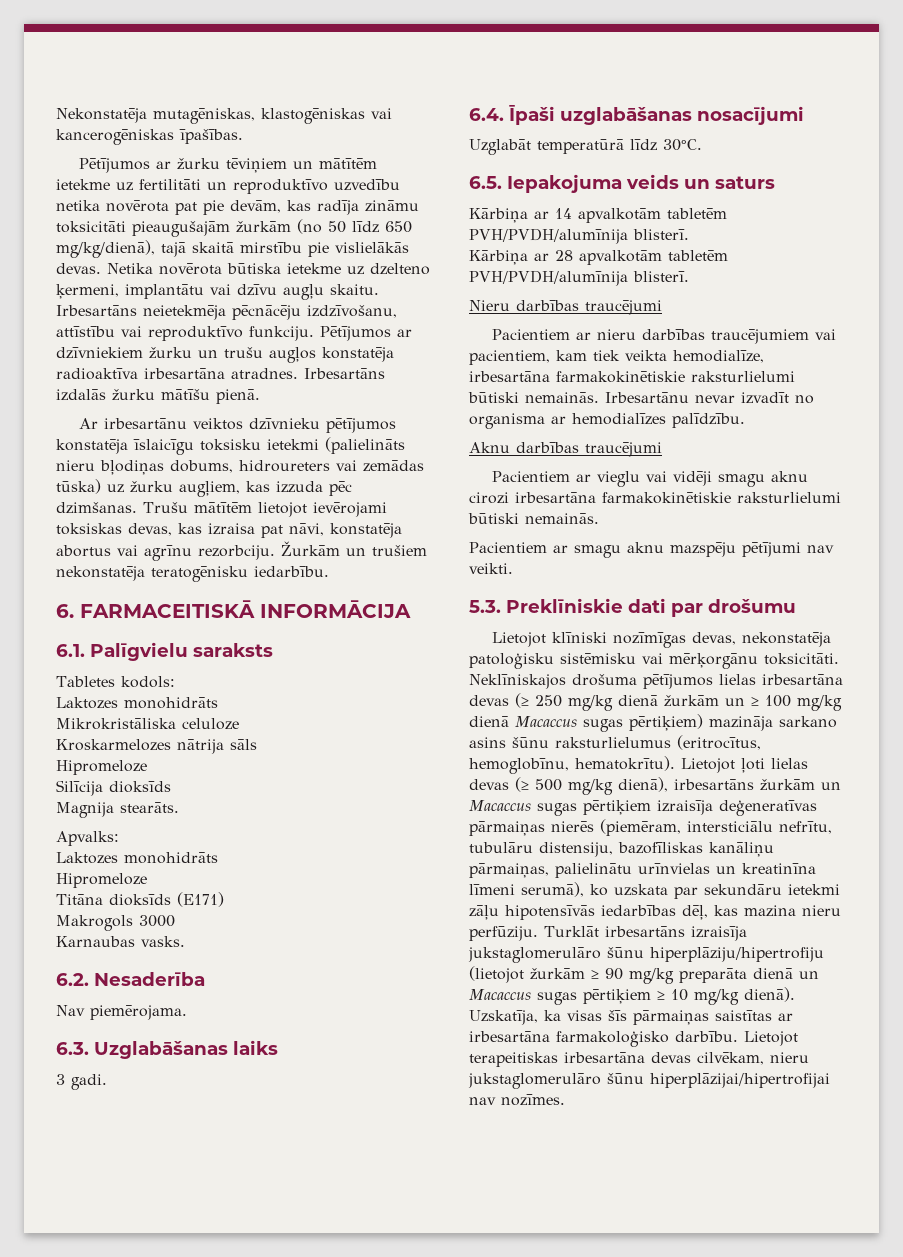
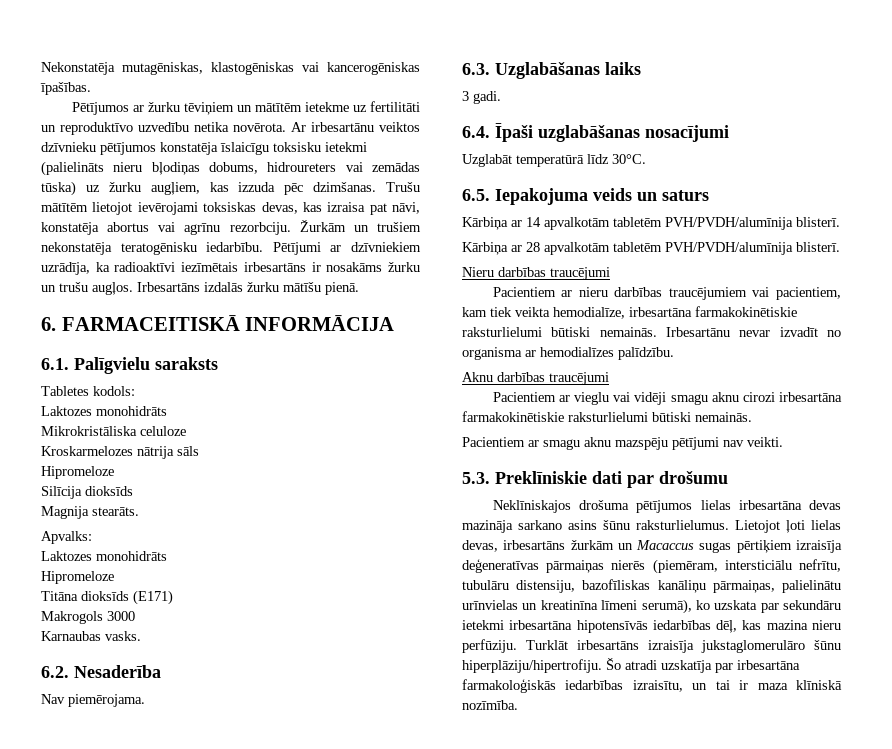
- Pētījumos ar žurku tēviņiem un mātītēm ietekme uz fertilitāti un reproduktīvo uzvedību netika novērota pat pie devām, kas radīja zināmu toksicitāti pieaugušajām žurkām (no 50 līdz 650 mg/kg/dienā), tajā skaitā mirstību pie vislielākās devas. Netika novērota būtiska ietekme uz dzelteno ķermeni, implantātu vai dzīvu augļu skaitu. Irbesartāns neietekmēja pēcnācēju izdzīvošanu, attīstību vai reproduktīvo funkciju. Pētījumos ar dzīvniekiem žurku un trušu augļos konstatēja radioaktīva irbesartāna atradnes. Irbesartāns izdalās žurku mātīšu pienā.
- Ar irbesartānu veiktos dzīvnieku pētījumos konstatēja īslaicīgu toksisku ietekmi (palielināts nieru bļodiņas dobums, hidroureters vai zemādas tūska) uz žurku augļiem, kas izzuda pēc dzimšanas.
+ Pētījumos ar žurku tēviņiem un mātītēm ietekme uz fertilitāti un reproduktīvo uzvedību netika novērota. Ar irbesartānu veiktos dzīvnieku pētījumos konstatēja īslaicīgu toksisku ietekmi (palielināts nieru bļodiņas dobums, hidroureters vai zemādas tūska) uz žurku augļiem, kas izzuda pēc dzimšanas.
+ Pētījumi ar dzīvniekiem uzrādīja, ka radioaktīvi iezīmētais irbesartāns ir nosakāms žurku un trušu augļos. Irbesartāns izdalās žurku mātīšu pienā.
- Lietojot klīniski nozīmīgas devas, nekonstatēja patoloģisku sistēmisku vai mērķorgānu toksicitāti. Neklīniskajos drošuma pētījumos lielas irbesartāna devas (≥ 250 mg/kg dienā žurkām un ≥ 100 mg/kg dienā Macaccus sugas pērtiķiem) mazināja sarkano asins šūnu raksturlielumus (eritrocītus, hemoglobīnu, hematokrītu). Lietojot ļoti lielas devas (≥ 500 mg/kg dienā), irbesartāns žurkām un Macaccus sugas pērtiķiem izraisīja deģeneratīvas pārmaiņas nierēs (piemēram, intersticiālu nefrītu, tubulāru distensiju, bazofīliskas kanāliņu pārmaiņas, palielinātu urīnvielas un kreatinīna līmeni serumā), ko uzskata par sekundāru ietekmi zāļu hipotensīvās iedarbības dēļ, kas mazina nieru perfūziju.
+ Neklīniskajos drošuma pētījumos lielas irbesartāna devas mazināja sarkano asins šūnu raksturlielumus. Lietojot ļoti lielas devas, irbesartāns žurkām un Macaccus sugas pērtiķiem izraisīja deģeneratīvas pārmaiņas nierēs (piemēram, intersticiālu nefrītu, tubulāru distensiju, bazofīliskas kanāliņu pārmaiņas, palielinātu urīnvielas un kreatinīna līmeni serumā), ko uzskata par sekundāru ietekmi irbesartāna hipotensīvās iedarbības dēļ, kas mazina nieru perfūziju.
- Turklāt irbesartāns izraisīja jukstaglomerulāro šūnu hiperplāziju/hipertrofiju (lietojot žurkām ≥ 90 mg/kg preparāta dienā un Macaccus sugas pērtiķiem ≥ 10 mg/kg dienā). Uzskatīja, ka visas šīs pārmaiņas saistītas ar irbesartāna farmakoloģisko darbību. Lietojot terapeitiskas irbesartāna devas cilvēkam, nieru jukstaglomerulāro šūnu hiperplāzijai/hipertrofijai nav nozīmes.
+ Turklāt irbesartāns izraisīja jukstaglomerulāro šūnu hiperplāziju/hipertrofiju. Šo atradi uzskatīja par irbesartāna farmakoloģiskās iedarbības izraisītu, un tai ir maza klīniskā nozīmība.

